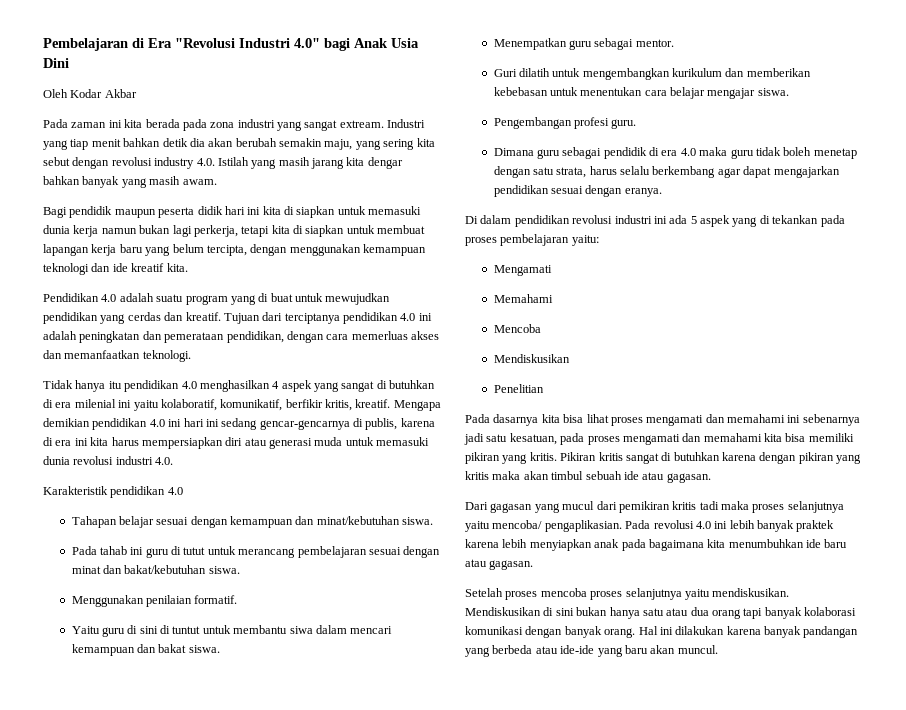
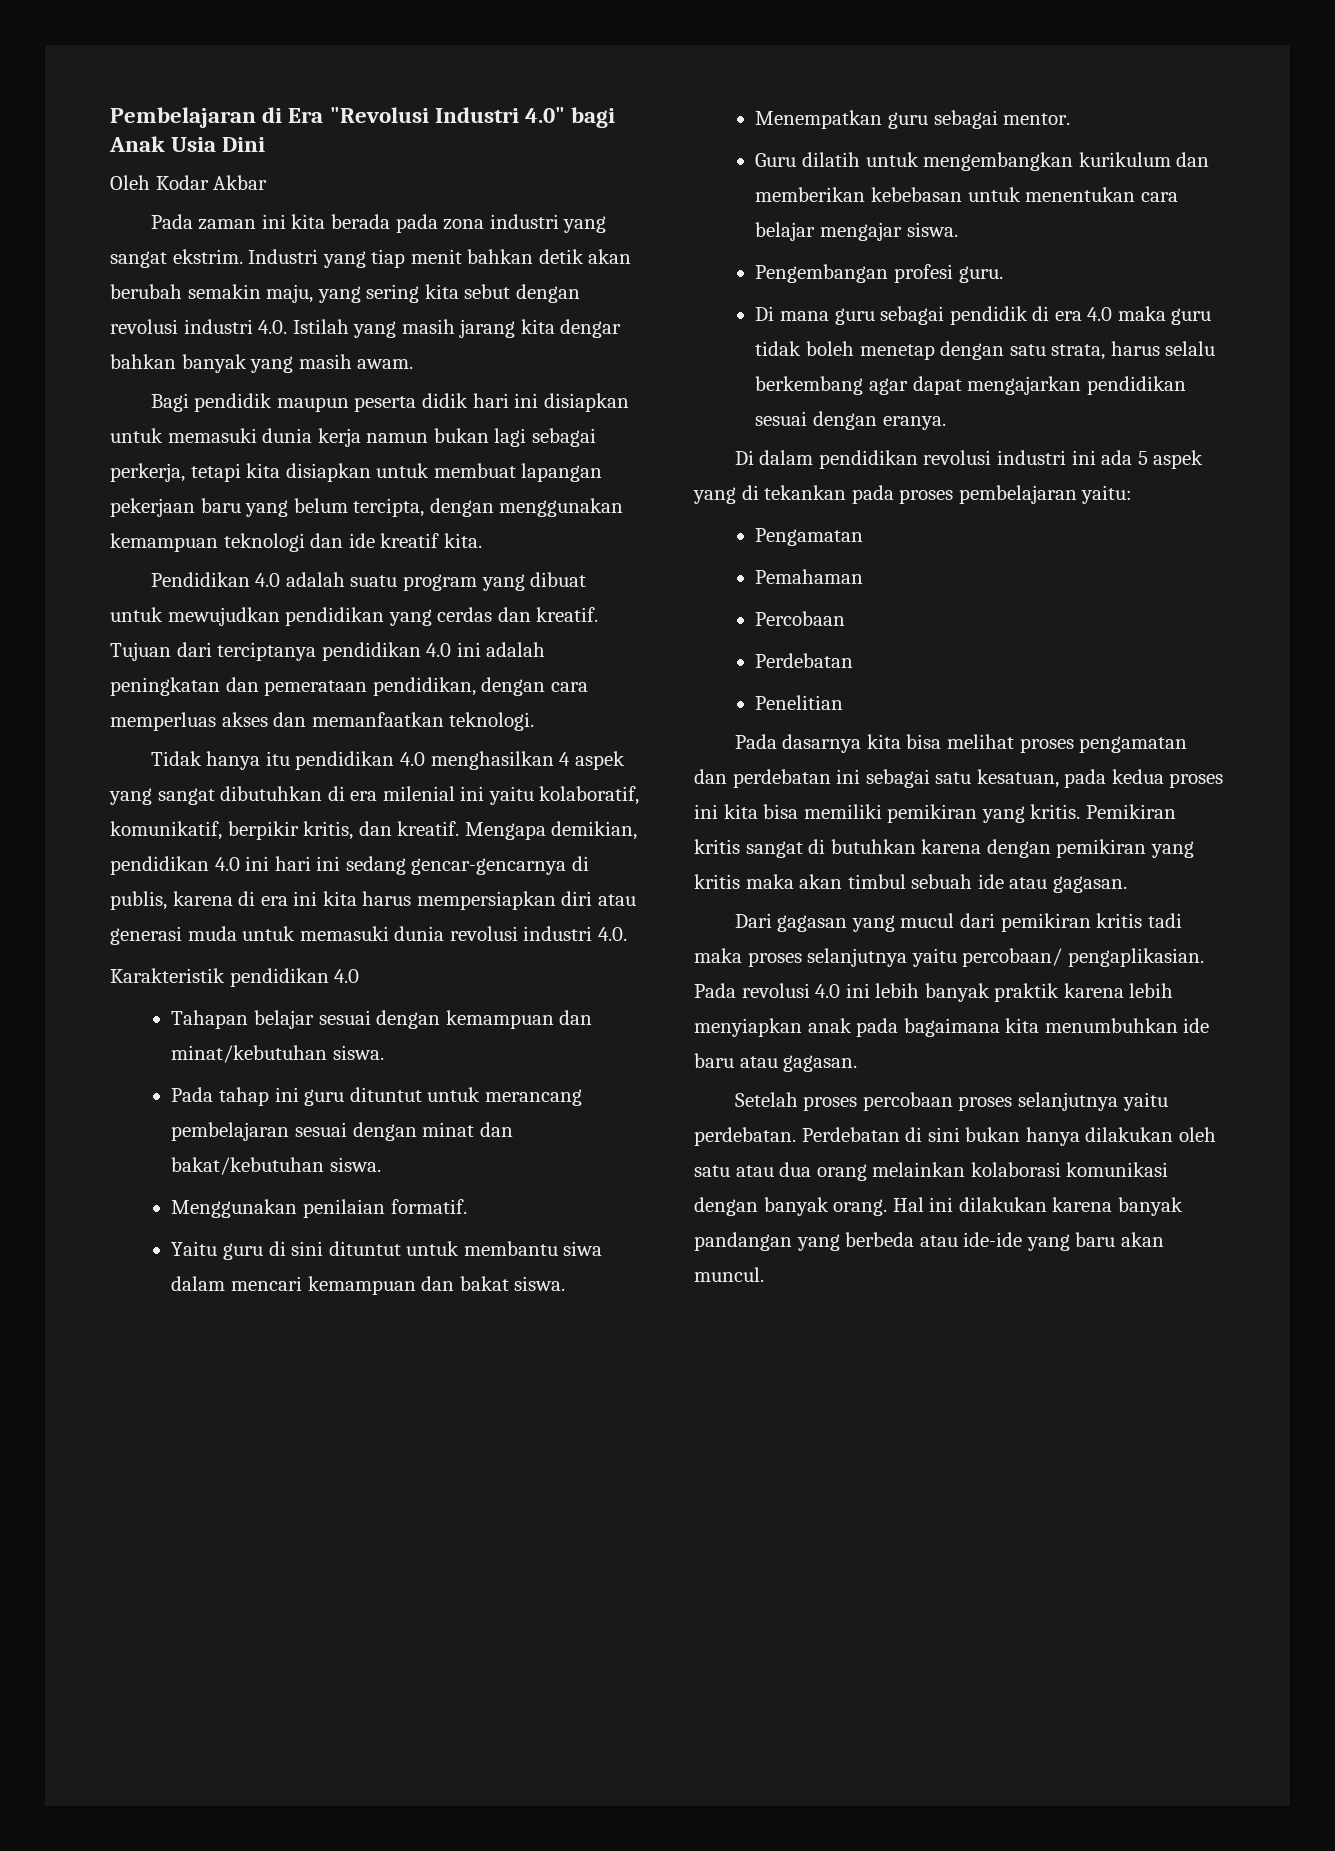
- Pada zaman ini kita berada pada zona industri yang sangat extream.
+ Pada zaman ini kita berada pada zona industri yang sangat ekstrim.
- Industri yang tiap menit bahkan detik dia akan berubah semakin maju, yang sering kita sebut dengan revolusi industry 4.0. Istilah yang masih jarang kita dengar bahkan banyak yang masih awam.
+ Industri yang tiap menit bahkan detik akan berubah semakin maju, yang sering kita sebut dengan revolusi industri 4.0. Istilah yang masih jarang kita dengar bahkan banyak yang masih awam.
- Bagi pendidik maupun peserta didik hari ini kita di siapkan untuk memasuki dunia kerja namun bukan lagi perkerja, tetapi kita di siapkan untuk membuat lapangan kerja baru yang belum tercipta, dengan menggunakan kemampuan teknologi dan ide kreatif kita.
+ Bagi pendidik maupun peserta didik hari ini disiapkan untuk memasuki dunia kerja namun bukan lagi sebagai perkerja, tetapi kita disiapkan untuk membuat lapangan pekerjaan baru yang belum tercipta, dengan menggunakan kemampuan teknologi dan ide kreatif kita.
- Pendidikan 4.0 adalah suatu program yang di buat untuk mewujudkan pendidikan yang cerdas dan kreatif.
+ Pendidikan 4.0 adalah suatu program yang dibuat untuk mewujudkan pendidikan yang cerdas dan kreatif.
- Tujuan dari terciptanya pendidikan 4.0 ini adalah peningkatan dan pemerataan pendidikan, dengan cara memerluas akses dan memanfaatkan teknologi.
+ Tujuan dari terciptanya pendidikan 4.0 ini adalah peningkatan dan pemerataan pendidikan, dengan cara memperluas akses dan memanfaatkan teknologi.
- Tidak hanya itu pendidikan 4.0 menghasilkan 4 aspek yang sangat di butuhkan di era milenial ini yaitu kolaboratif, komunikatif, berfikir kritis, kreatif.
+ Tidak hanya itu pendidikan 4.0 menghasilkan 4 aspek yang sangat dibutuhkan di era milenial ini yaitu kolaboratif, komunikatif, berpikir kritis, dan kreatif.
- Mengapa demikian pendidikan 4.0 ini hari ini sedang gencar-gencarnya di publis, karena di era ini kita harus mempersiapkan diri atau generasi muda untuk memasuki dunia revolusi industri 4.0.
+ Mengapa demikian, pendidikan 4.0 ini hari ini sedang gencar-gencarnya di publis, karena di era ini kita harus mempersiapkan diri atau generasi muda untuk memasuki dunia revolusi industri 4.0.
- Pada tahab ini guru di tutut untuk merancang pembelajaran sesuai dengan minat dan bakat/kebutuhan siswa.
+ Pada tahap ini guru dituntut untuk merancang pembelajaran sesuai dengan minat dan bakat/kebutuhan siswa.
- Yaitu guru di sini di tuntut untuk membantu siwa dalam mencari kemampuan dan bakat siswa.
+ Yaitu guru di sini dituntut untuk membantu siwa dalam mencari kemampuan dan bakat siswa.
- Guri dilatih untuk mengembangkan kurikulum dan memberikan kebebasan untuk menentukan cara belajar mengajar siswa.
+ Guru dilatih untuk mengembangkan kurikulum dan memberikan kebebasan untuk menentukan cara belajar mengajar siswa.
- Dimana guru sebagai pendidik di era 4.0 maka guru tidak boleh menetap dengan satu strata, harus selalu berkembang agar dapat mengajarkan pendidikan sesuai dengan eranya.
+ Di mana guru sebagai pendidik di era 4.0 maka guru tidak boleh menetap dengan satu strata, harus selalu berkembang agar dapat mengajarkan pendidikan sesuai dengan eranya.
- Mengamati
- Memahami
- Mencoba
- Mendiskusikan
+ Pengamatan
+ Pemahaman
+ Percobaan
+ Perdebatan
- Pada dasarnya kita bisa lihat proses mengamati dan memahami ini sebenarnya jadi satu kesatuan, pada proses mengamati dan memahami kita bisa memiliki pikiran yang kritis.
+ Pada dasarnya kita bisa melihat proses pengamatan dan perdebatan ini sebagai satu kesatuan, pada kedua proses ini kita bisa memiliki pemikiran yang kritis.
- Pikiran kritis sangat di butuhkan karena dengan pikiran yang kritis maka akan timbul sebuah ide atau gagasan.
+ Pemikiran kritis sangat di butuhkan karena dengan pemikiran yang kritis maka akan timbul sebuah ide atau gagasan.
- Dari gagasan yang mucul dari pemikiran kritis tadi maka proses selanjutnya yaitu mencoba/ pengaplikasian.
+ Dari gagasan yang mucul dari pemikiran kritis tadi maka proses selanjutnya yaitu percobaan/ pengaplikasian.
- Pada revolusi 4.0 ini lebih banyak praktek karena lebih menyiapkan anak pada bagaimana kita menumbuhkan ide baru atau gagasan.
+ Pada revolusi 4.0 ini lebih banyak praktik karena lebih menyiapkan anak pada bagaimana kita menumbuhkan ide baru atau gagasan.
- Setelah proses mencoba proses selanjutnya yaitu mendiskusikan. Mendiskusikan di sini bukan hanya satu atau dua orang tapi banyak kolaborasi komunikasi dengan banyak orang.
+ Setelah proses percobaan proses selanjutnya yaitu perdebatan. Perdebatan di sini bukan hanya dilakukan oleh satu atau dua orang melainkan kolaborasi komunikasi dengan banyak orang.

